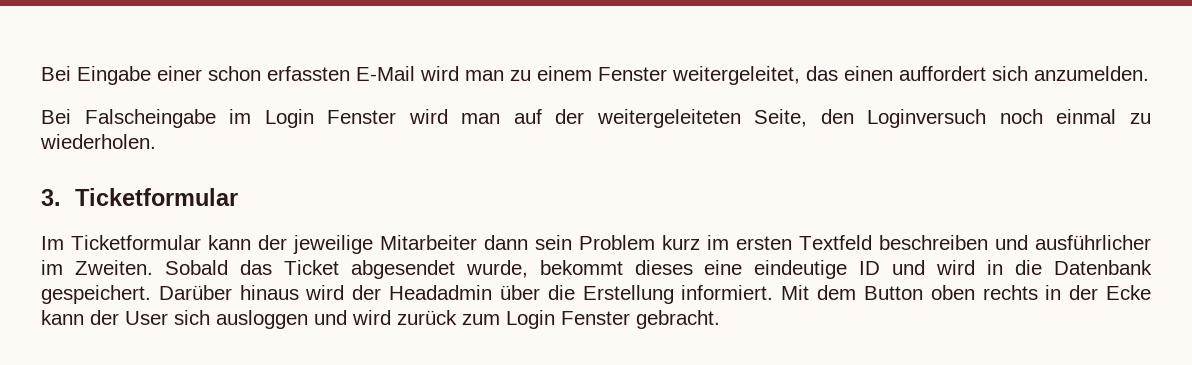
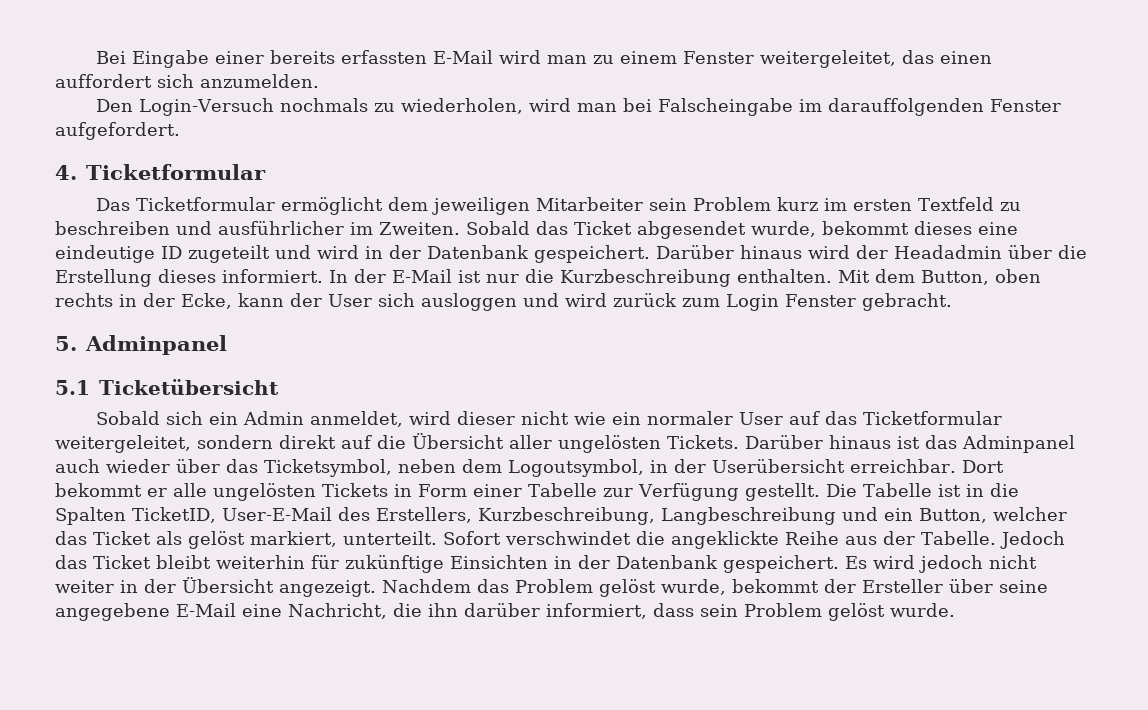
- Bei Eingabe einer schon erfassten E-Mail wird man zu einem Fenster weitergeleitet, das einen auffordert sich anzumelden.
+ Bei Eingabe einer bereits erfassten E-Mail wird man zu einem Fenster weitergeleitet, das einen auffordert sich anzumelden.
- Bei Falscheingabe im Login Fenster wird man auf der weitergeleiteten Seite, den Loginversuch noch einmal zu wiederholen.
- 3. Ticketformular
- Im Ticketformular kann der jeweilige Mitarbeiter dann sein Problem kurz im ersten Textfeld beschreiben und ausführlicher im Zweiten.
+ Den Login-Versuch nochmals zu wiederholen, wird man bei Falscheingabe im darauffolgenden Fenster aufgefordert.
+ 4. Ticketformular
+ Das Ticketformular ermöglicht dem jeweiligen Mitarbeiter sein Problem kurz im ersten Textfeld zu beschreiben und ausführlicher im Zweiten.
- Sobald das Ticket abgesendet wurde, bekommt dieses eine eindeutige ID und wird in die Datenbank gespeichert.
+ Sobald das Ticket abgesendet wurde, bekommt dieses eine eindeutige ID zugeteilt und wird in der Datenbank gespeichert.
- Darüber hinaus wird der Headadmin über die Erstellung informiert.
+ Darüber hinaus wird der Headadmin über die Erstellung dieses informiert. In der E-Mail ist nur die Kurzbeschreibung enthalten.
- Mit dem Button oben rechts in der Ecke kann der User sich ausloggen und wird zurück zum Login Fenster gebracht.
+ Mit dem Button, oben rechts in der Ecke, kann der User sich ausloggen und wird zurück zum Login Fenster gebracht.
+ 5. Adminpanel
+ 5.1 Ticketübersicht
+ Sobald sich ein Admin anmeldet, wird dieser nicht wie ein normaler User auf das Ticketformular weitergeleitet, sondern direkt auf die Übersicht aller ungelösten Tickets. Darüber hinaus ist das Adminpanel auch wieder über das Ticketsymbol, neben dem Logoutsymbol, in der Userübersicht erreichbar. Dort bekommt er alle ungelösten Tickets in Form einer Tabelle zur Verfügung gestellt. Die Tabelle ist in die Spalten TicketID, User-E-Mail des Erstellers, Kurzbeschreibung, Langbeschreibung und ein Button, welcher das Ticket als gelöst markiert, unterteilt. Sofort verschwindet die angeklickte Reihe aus der Tabelle. Jedoch das Ticket bleibt weiterhin für zukünftige Einsichten in der Datenbank gespeichert. Es wird jedoch nicht weiter in der Übersicht angezeigt. Nachdem das Problem gelöst wurde, bekommt der Ersteller über seine angegebene E-Mail eine Nachricht, die ihn darüber informiert, dass sein Problem gelöst wurde.

